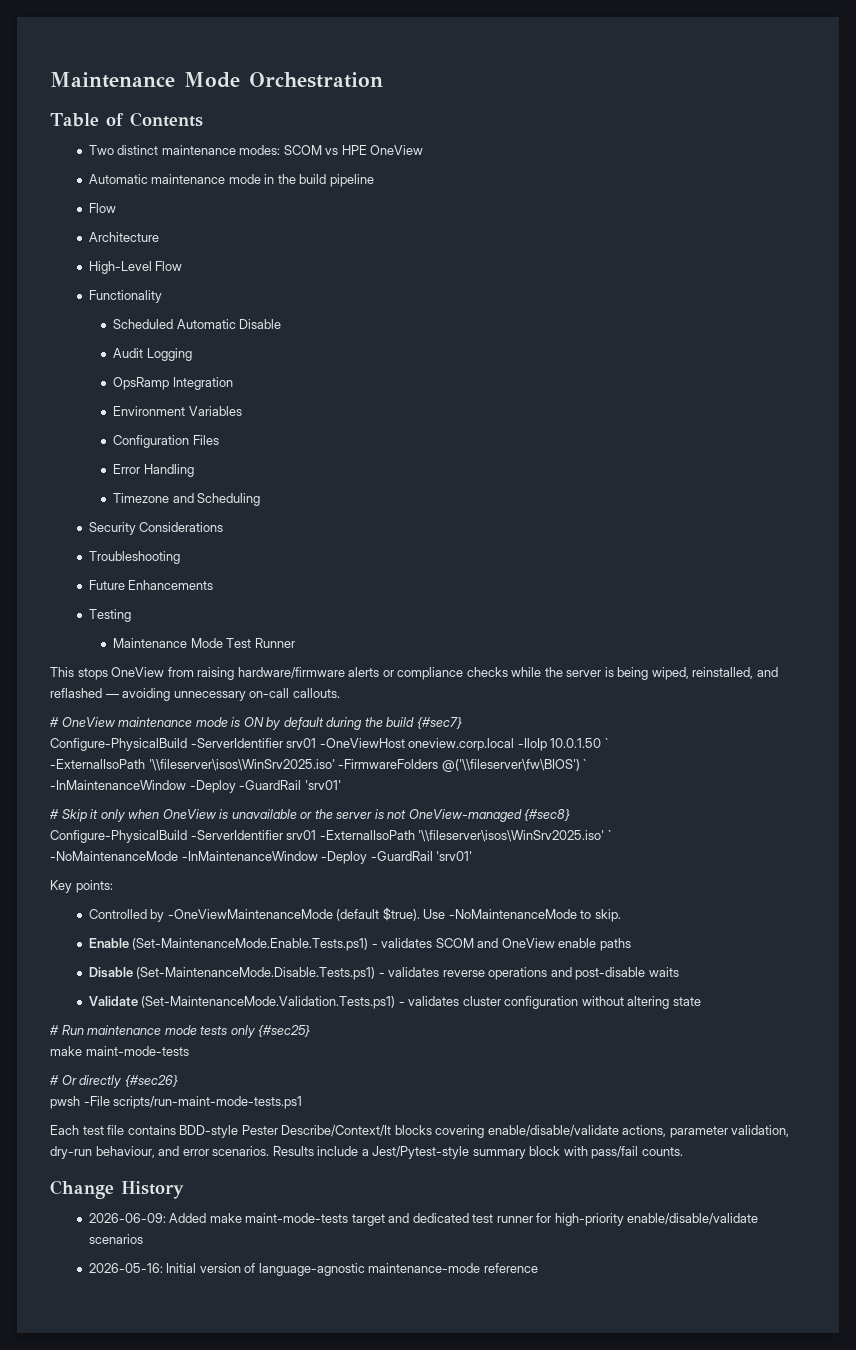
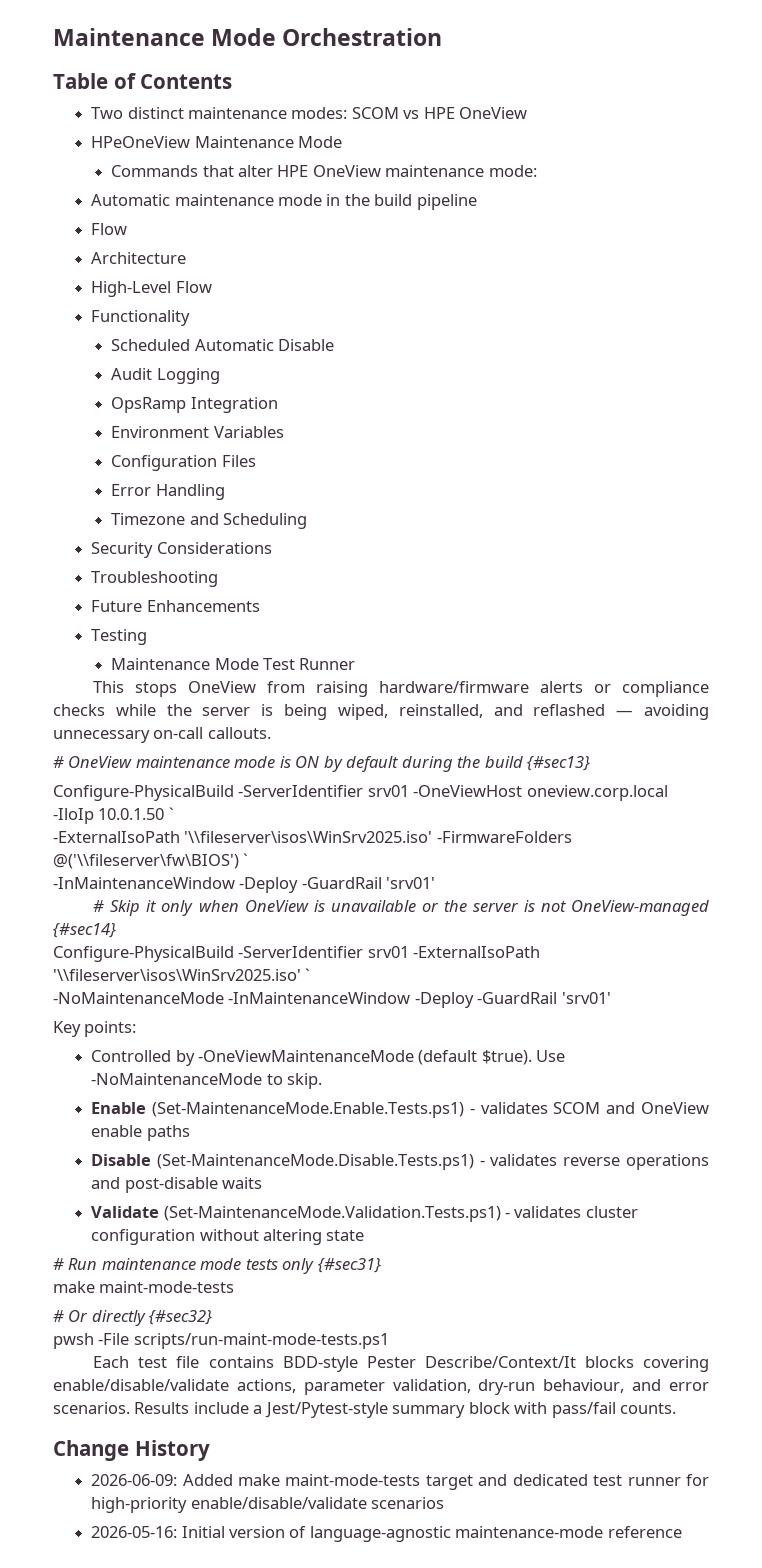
+ HPeOneView Maintenance Mode
+ Commands that alter HPE OneView maintenance mode:
- # OneView maintenance mode is ON by default during the build {#sec7}
+ # OneView maintenance mode is ON by default during the build {#sec13}
- # Skip it only when OneView is unavailable or the server is not OneView-managed {#sec8}
+ # Skip it only when OneView is unavailable or the server is not OneView-managed {#sec14}
- # Run maintenance mode tests only {#sec25}
+ # Run maintenance mode tests only {#sec31}
- # Or directly {#sec26}
+ # Or directly {#sec32}

